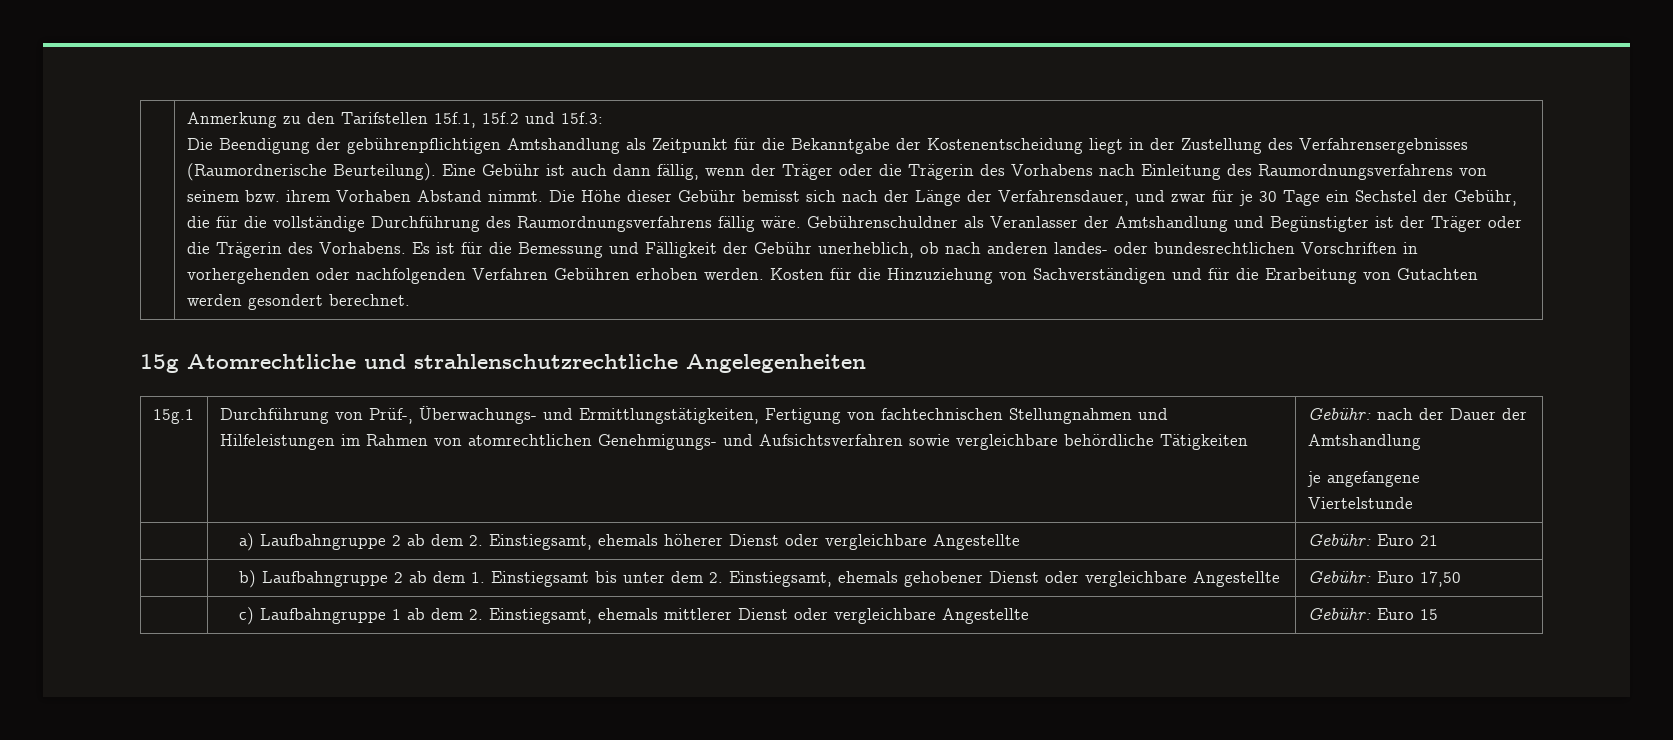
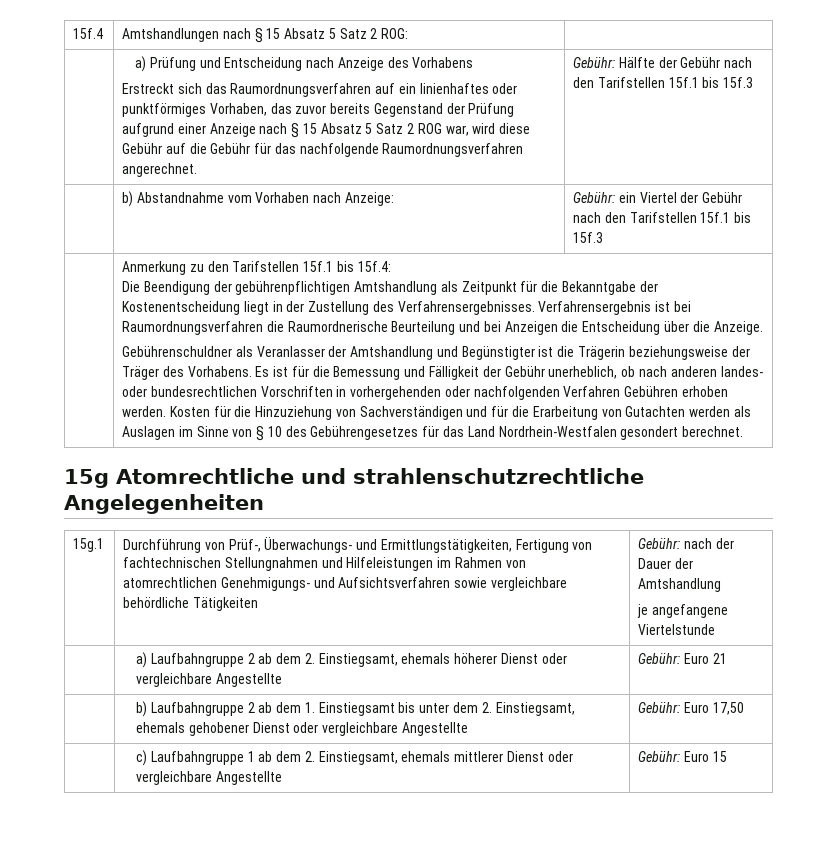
+ 15f.4 | Amtshandlungen nach § 15 Absatz 5 Satz 2 ROG: |
+ | a) Prüfung und Entscheidung nach Anzeige des Vorhabens
+ Erstreckt sich das Raumordnungsverfahren auf ein linienhaftes oder punktförmiges Vorhaben, das zuvor bereits Gegenstand der Prüfung aufgrund einer Anzeige nach § 15 Absatz 5 Satz 2 ROG war, wird diese Gebühr auf die Gebühr für das nachfolgende Raumordnungsverfahren angerechnet. | Gebühr: Hälfte der Gebühr nach den Tarifstellen 15f.1 bis 15f.3
+ | b) Abstandnahme vom Vorhaben nach Anzeige: | Gebühr: ein Viertel der Gebühr nach den Tarifstellen 15f.1 bis 15f.3
- Anmerkung zu den Tarifstellen 15f.1, 15f.2 und 15f.3:
+ Anmerkung zu den Tarifstellen 15f.1 bis 15f.4:
- Die Beendigung der gebührenpflichtigen Amtshandlung als Zeitpunkt für die Bekanntgabe der Kostenentscheidung liegt in der Zustellung des Verfahrensergebnisses (Raumordnerische Beurteilung). Eine Gebühr ist auch dann fällig, wenn der Träger oder die Trägerin des Vorhabens nach Einleitung des Raumordnungsverfahrens von seinem bzw. ihrem Vorhaben Abstand nimmt. Die Höhe dieser Gebühr bemisst sich nach der Länge der Verfahrensdauer, und zwar für je 30 Tage ein Sechstel der Gebühr, die für die vollständige Durchführung des Raumordnungsverfahrens fällig wäre. Gebührenschuldner als Veranlasser der Amtshandlung und Begünstigter ist der Träger oder die Trägerin des Vorhabens.
+ Die Beendigung der gebührenpflichtigen Amtshandlung als Zeitpunkt für die Bekanntgabe der Kostenentscheidung liegt in der Zustellung des Verfahrensergebnisses. Verfahrensergebnis ist bei Raumordnungsverfahren die Raumordnerische Beurteilung und bei Anzeigen die Entscheidung über die Anzeige.
+ Gebührenschuldner als Veranlasser der Amtshandlung und Begünstigter ist die Trägerin beziehungsweise der Träger des Vorhabens.
- Kosten für die Hinzuziehung von Sachverständigen und für die Erarbeitung von Gutachten werden gesondert berechnet.
+ Kosten für die Hinzuziehung von Sachverständigen und für die Erarbeitung von Gutachten werden als Auslagen im Sinne von § 10 des Gebührengesetzes für das Land Nordrhein-Westfalen gesondert berechnet.

